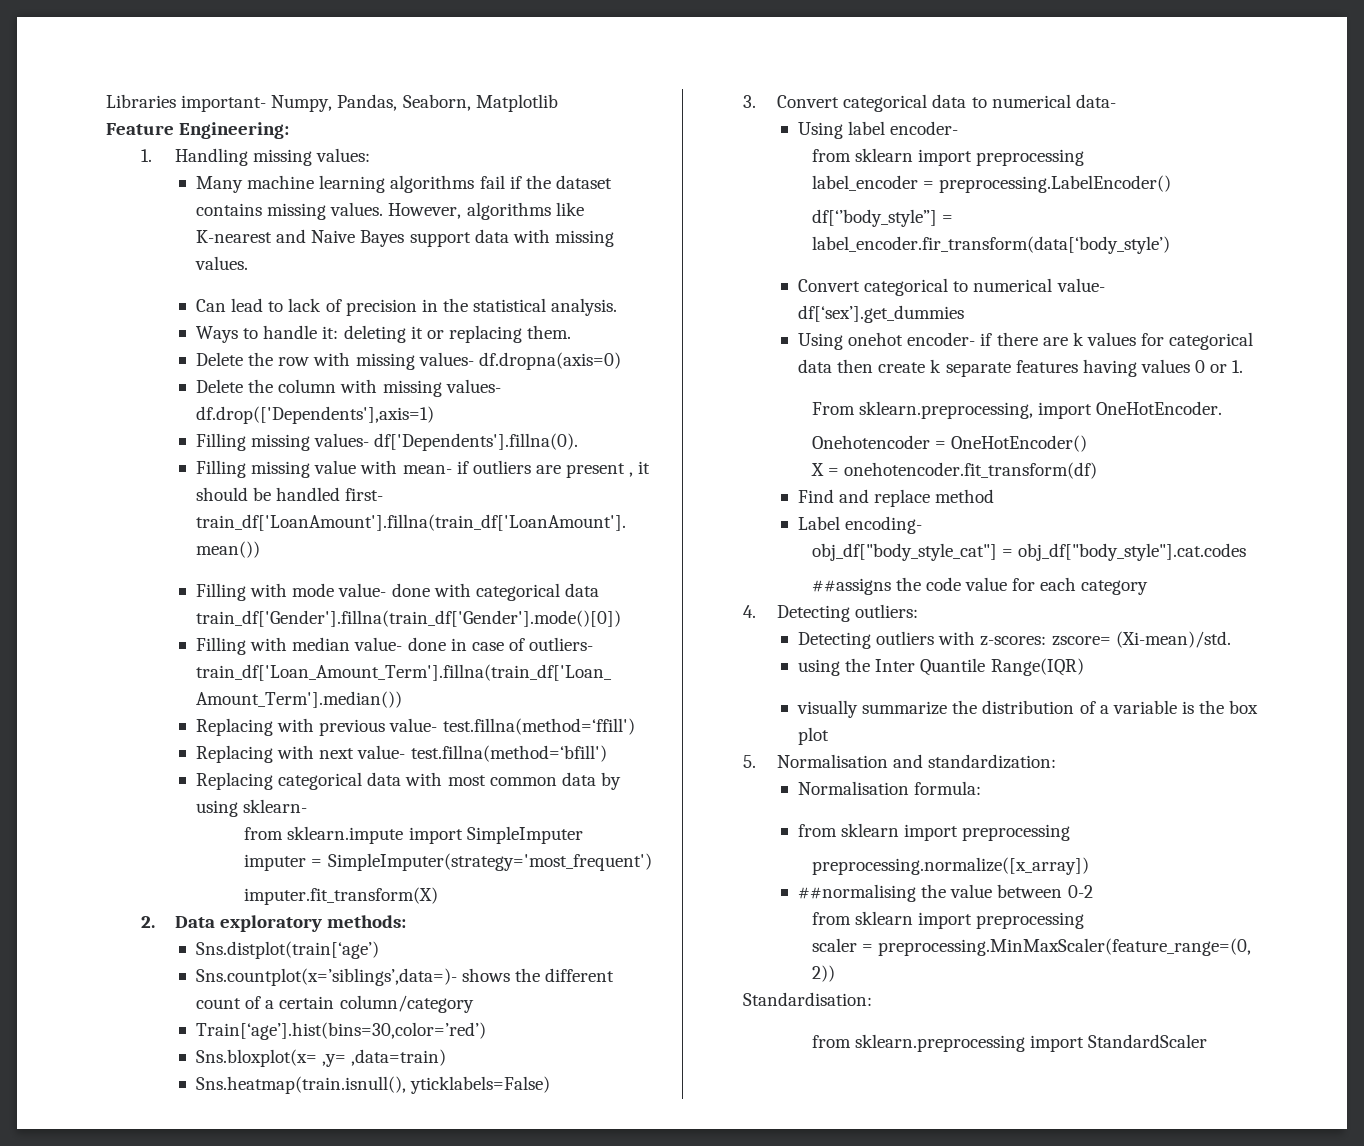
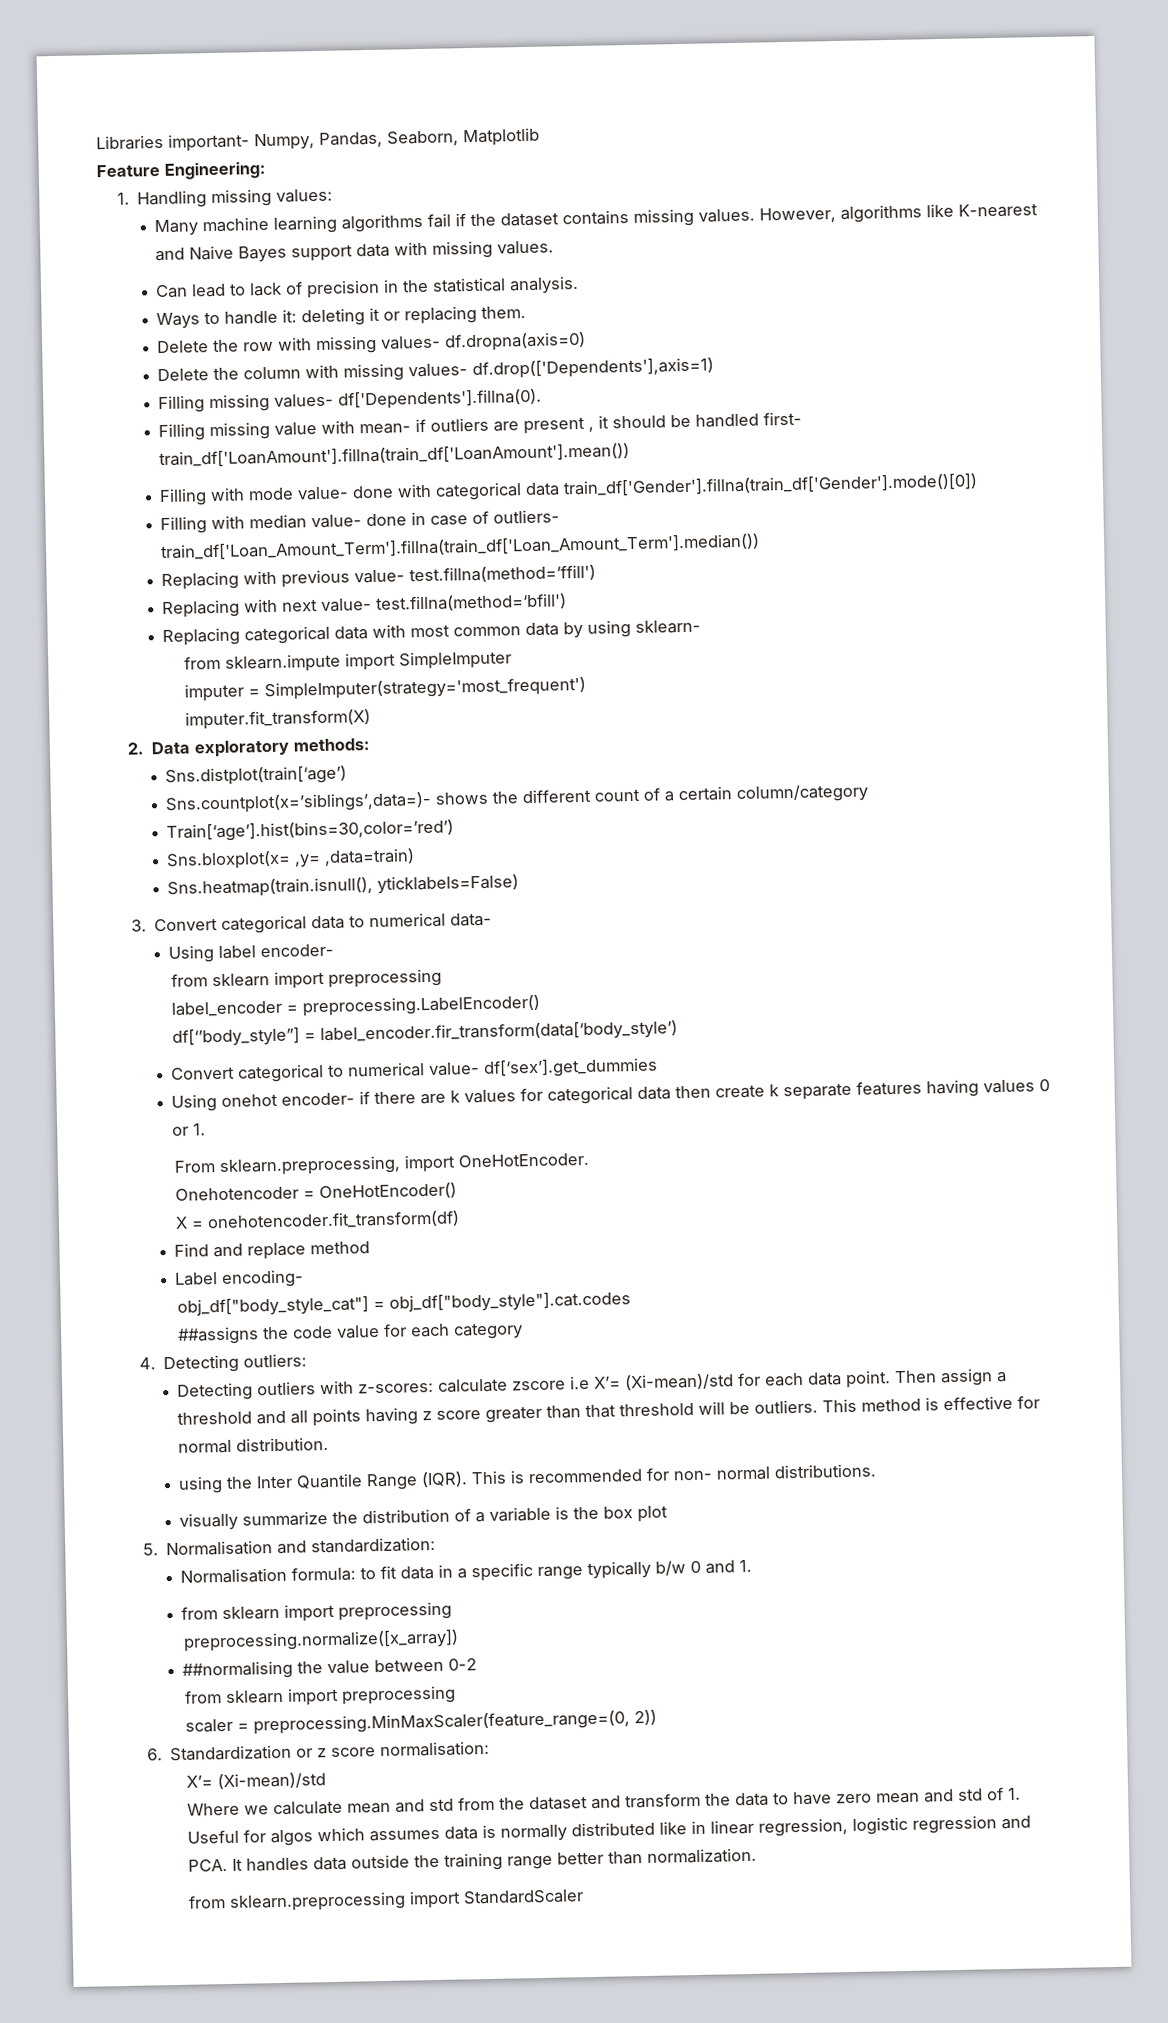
- Detecting outliers with z-scores: zscore= (Xi-mean)/std.
- using the Inter Quantile Range(IQR)
+ Detecting outliers with z-scores: calculate zscore i.e X’= (Xi-mean)/std for each data point. Then assign a threshold and all points having z score greater than that threshold will be outliers. This method is effective for normal distribution.
+ using the Inter Quantile Range (IQR). This is recommended for non- normal distributions.
- Normalisation formula:
+ Normalisation formula: to fit data in a specific range typically b/w 0 and 1.
- Standardisation:
+ 6. Standardization or z score normalisation:
+ X’= (Xi-mean)/std
+ Where we calculate mean and std from the dataset and transform the data to have zero mean and std of 1. Useful for algos which assumes data is normally distributed like in linear regression, logistic regression and PCA. It handles data outside the training range better than normalization.

